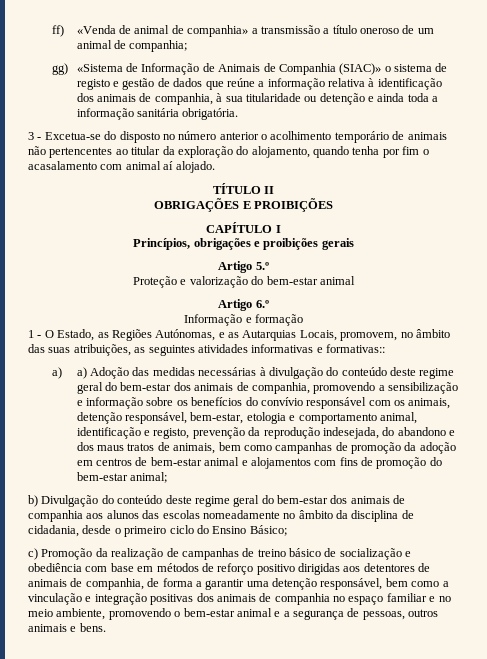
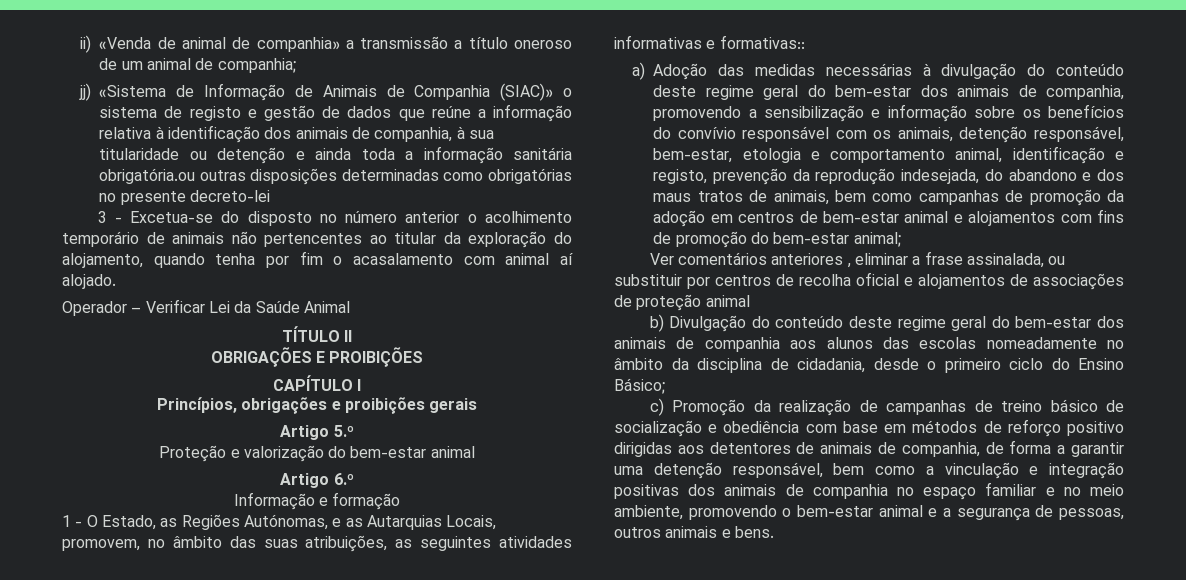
- ff) «Venda de animal de companhia» a transmissão a título oneroso de um animal de companhia;
+ ii) «Venda de animal de companhia» a transmissão a título oneroso de um animal de companhia;
- gg) «Sistema de Informação de Animais de Companhia (SIAC)» o sistema de registo e gestão de dados que reúne a informação relativa à identificação dos animais de companhia, à sua titularidade ou detenção e ainda toda a informação sanitária obrigatória.
+ jj) «Sistema de Informação de Animais de Companhia (SIAC)» o sistema de registo e gestão de dados que reúne a informação relativa à identificação dos animais de companhia, à sua titularidade ou detenção e ainda toda a informação sanitária obrigatória.ou outras disposições determinadas como obrigatórias no presente decreto-lei
+ Operador – Verificar Lei da Saúde Animal
- a) a) Adoção das medidas necessárias à divulgação do conteúdo deste regime geral do bem-estar dos animais de companhia, promovendo a sensibilização e informação sobre os benefícios do convívio responsável com os animais, detenção responsável, bem-estar, etologia e comportamento animal, identificação e registo, prevenção da reprodução indesejada, do abandono e dos maus tratos de animais, bem como campanhas de promoção da adoção em centros de bem-estar animal e alojamentos com fins de promoção do bem-estar animal;
+ a) Adoção das medidas necessárias à divulgação do conteúdo deste regime geral do bem-estar dos animais de companhia, promovendo a sensibilização e informação sobre os benefícios do convívio responsável com os animais, detenção responsável, bem-estar, etologia e comportamento animal, identificação e registo, prevenção da reprodução indesejada, do abandono e dos maus tratos de animais, bem como campanhas de promoção da adoção em centros de bem-estar animal e alojamentos com fins de promoção do bem-estar animal;
+ Ver comentários anteriores , eliminar a frase assinalada, ou substituir por centros de recolha oficial e alojamentos de associações de proteção animal

